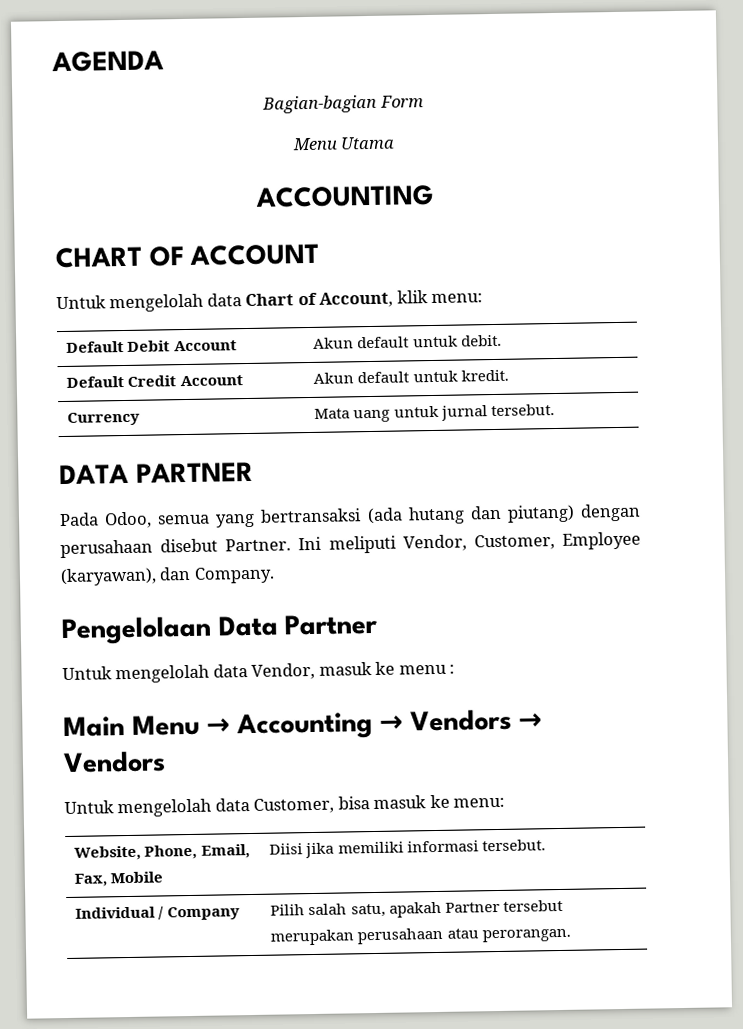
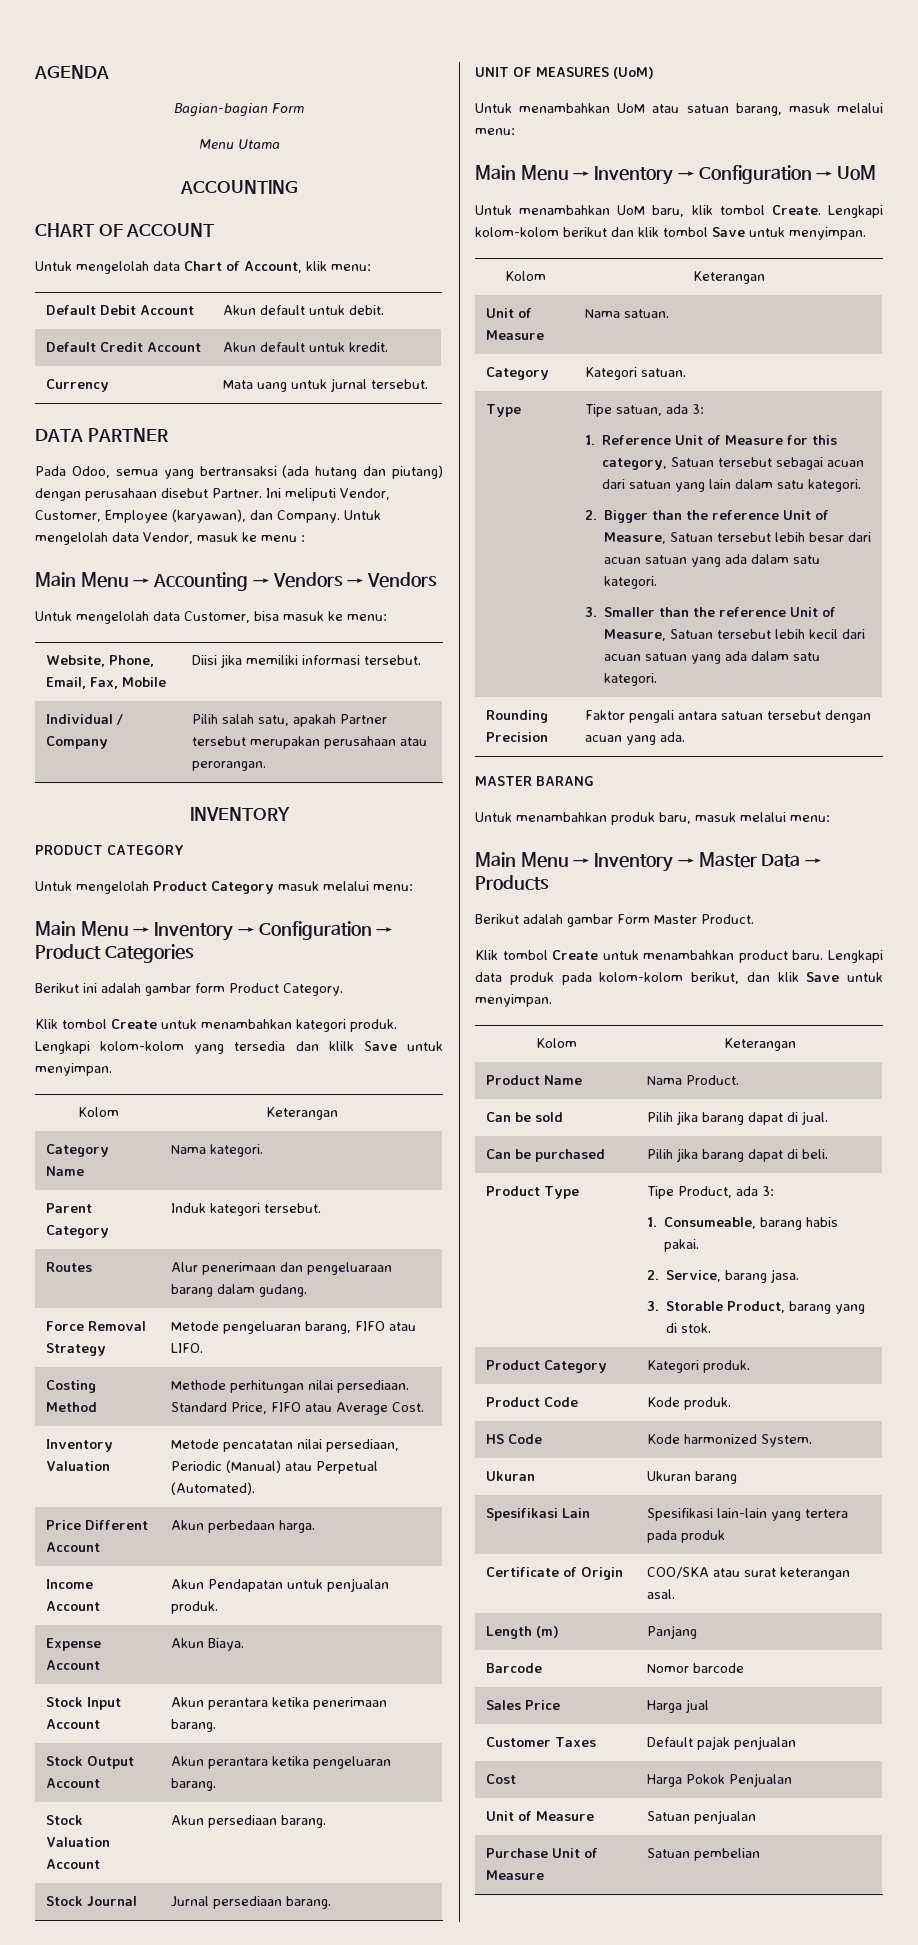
- Ini meliputi Vendor, Customer, Employee (karyawan), dan Company.
- Pengelolaan Data Partner
- Untuk mengelolah data Vendor, masuk ke menu :
+ Ini meliputi Vendor, Customer, Employee (karyawan), dan Company. Untuk mengelolah data Vendor, masuk ke menu :
+ INVENTORY
+ PRODUCT CATEGORY
+ Untuk mengelolah Product Category masuk melalui menu:
+ Main Menu → Inventory → Configuration → Product Categories
+ Berikut ini adalah gambar form Product Category.
+ Klik tombol Create untuk menambahkan kategori produk. Lengkapi kolom-kolom yang tersedia dan klilk Save untuk menyimpan.
+ Kolom | Keterangan
+ Category Name | Nama kategori.
+ Parent Category | Induk kategori tersebut.
+ Routes | Alur penerimaan dan pengeluaraan barang dalam gudang.
+ Force Removal Strategy | Metode pengeluaran barang, FIFO atau LIFO.
+ Costing Method | Methode perhitungan nilai persediaan. Standard Price, FIFO atau Average Cost.
+ Inventory Valuation | Metode pencatatan nilai persediaan, Periodic (Manual) atau Perpetual (Automated).
+ Price Different Account | Akun perbedaan harga.
+ Income Account | Akun Pendapatan untuk penjualan produk.
+ Expense Account | Akun Biaya.
+ Stock Input Account | Akun perantara ketika penerimaan barang.
+ Stock Output Account | Akun perantara ketika pengeluaran barang.
+ Stock Valuation Account | Akun persediaan barang.
+ Stock Journal | Jurnal persediaan barang.
+ UNIT OF MEASURES (UoM)
+ Untuk menambahkan UoM atau satuan barang, masuk melalui menu:
+ Main Menu → Inventory → Configuration → UoM
+ Untuk menambahkan UoM baru, klik tombol Create. Lengkapi kolom-kolom berikut dan klik tombol Save untuk menyimpan.
+ Kolom | Keterangan
+ Unit of Measure | Nama satuan.
+ Category | Kategori satuan.
+ Type | Tipe satuan, ada 3:
+ 1. Reference Unit of Measure for this category, Satuan tersebut sebagai acuan dari satuan yang lain dalam satu kategori.
+ 2. Bigger than the reference Unit of Measure, Satuan tersebut lebih besar dari acuan satuan yang ada dalam satu kategori.
+ 3. Smaller than the reference Unit of Measure, Satuan tersebut lebih kecil dari acuan satuan yang ada dalam satu kategori.
+ Rounding Precision | Faktor pengali antara satuan tersebut dengan acuan yang ada.
+ MASTER BARANG
+ Untuk menambahkan produk baru, masuk melalui menu:
+ Main Menu → Inventory → Master Data → Products
+ Berikut adalah gambar Form Master Product.
+ Klik tombol Create untuk menambahkan product baru. Lengkapi data produk pada kolom-kolom berikut, dan klik Save untuk menyimpan.
+ Kolom | Keterangan
+ Product Name | Nama Product.
+ Can be sold | Pilih jika barang dapat di jual.
+ Can be purchased | Pilih jika barang dapat di beli.
+ Product Type | Tipe Product, ada 3:
+ 1. Consumeable, barang habis pakai.
+ 2. Service, barang jasa.
+ 3. Storable Product, barang yang di stok.
+ Product Category | Kategori produk.
+ Product Code | Kode produk.
+ HS Code | Kode harmonized System.
+ Ukuran | Ukuran barang
+ Spesifikasi Lain | Spesifikasi lain-lain yang tertera pada produk
+ Certificate of Origin | COO/SKA atau surat keterangan asal.
+ Length (m) | Panjang
+ Barcode | Nomor barcode
+ Sales Price | Harga jual
+ Customer Taxes | Default pajak penjualan
+ Cost | Harga Pokok Penjualan
+ Unit of Measure | Satuan penjualan
+ Purchase Unit of Measure | Satuan pembelian

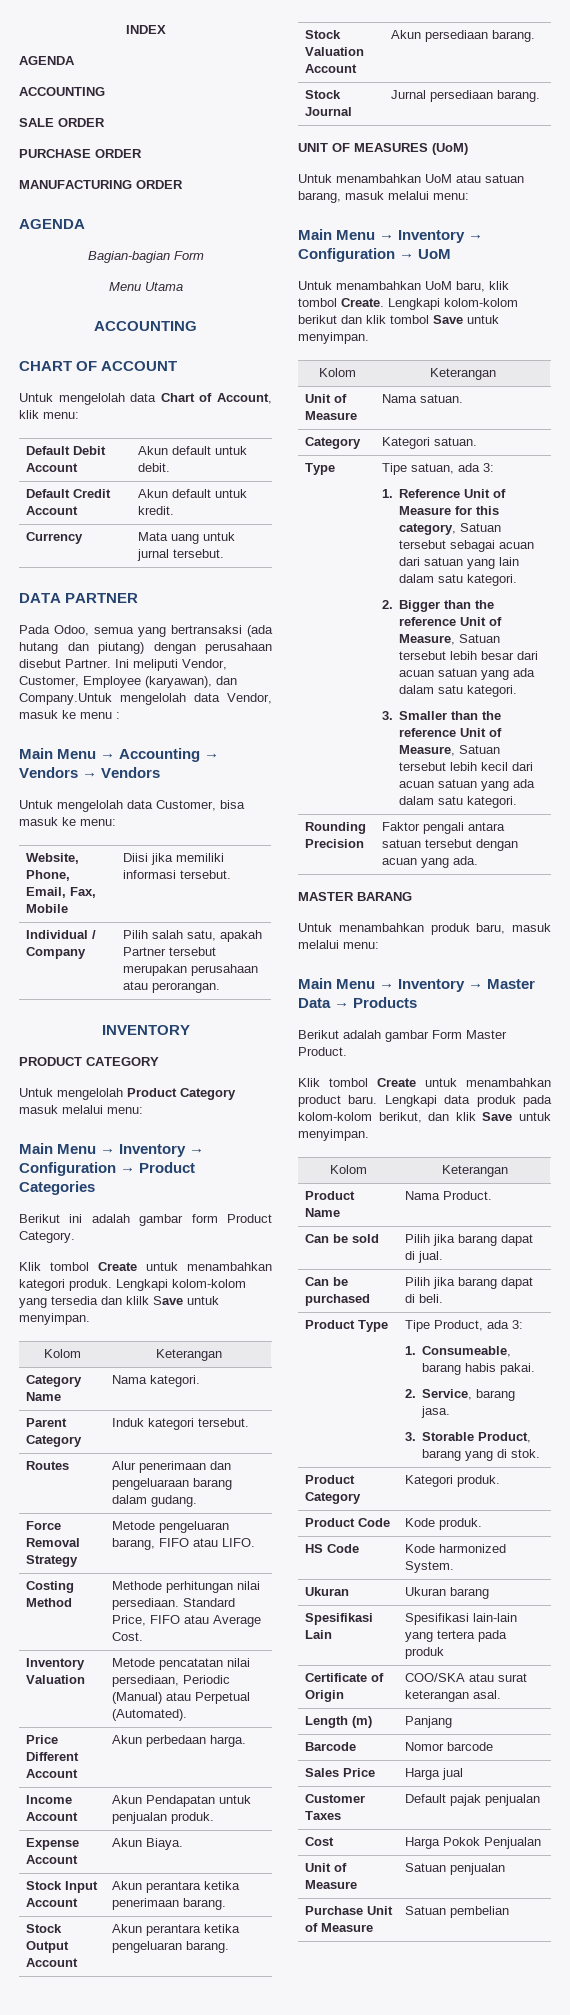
+ INDEX
+ AGENDA
+ ACCOUNTING
+ SALE ORDER
+ PURCHASE ORDER
+ MANUFACTURING ORDER
- Ini meliputi Vendor, Customer, Employee (karyawan), dan Company. Untuk mengelolah data Vendor, masuk ke menu :
+ Ini meliputi Vendor, Customer, Employee (karyawan), dan Company.Untuk mengelolah data Vendor, masuk ke menu :

